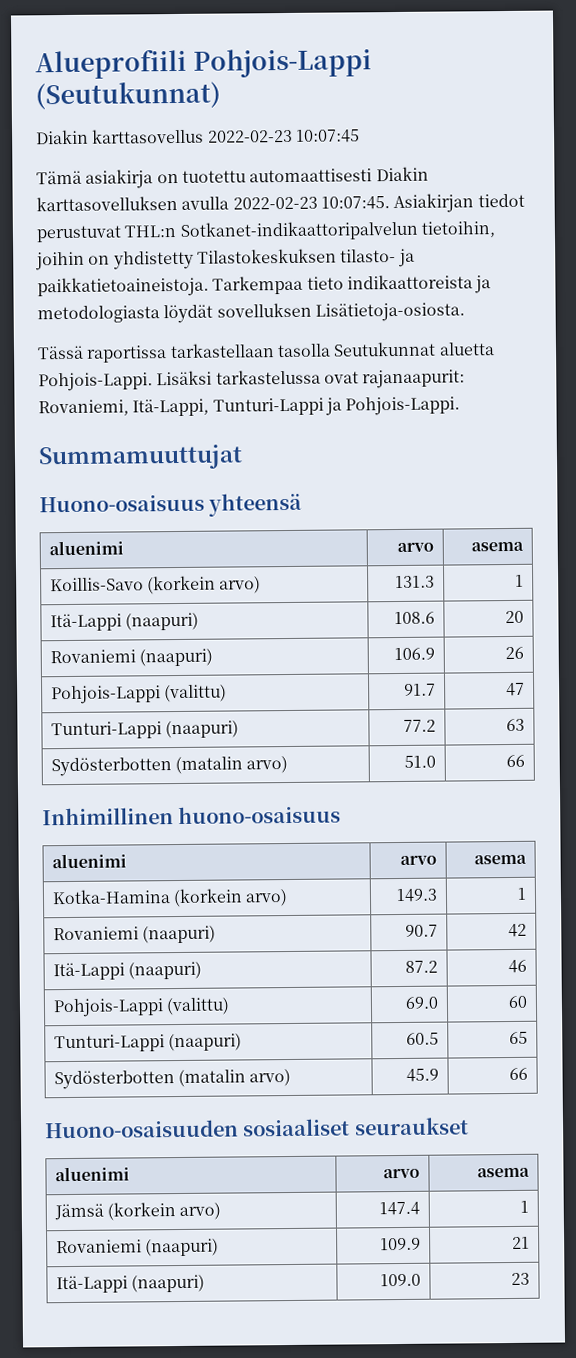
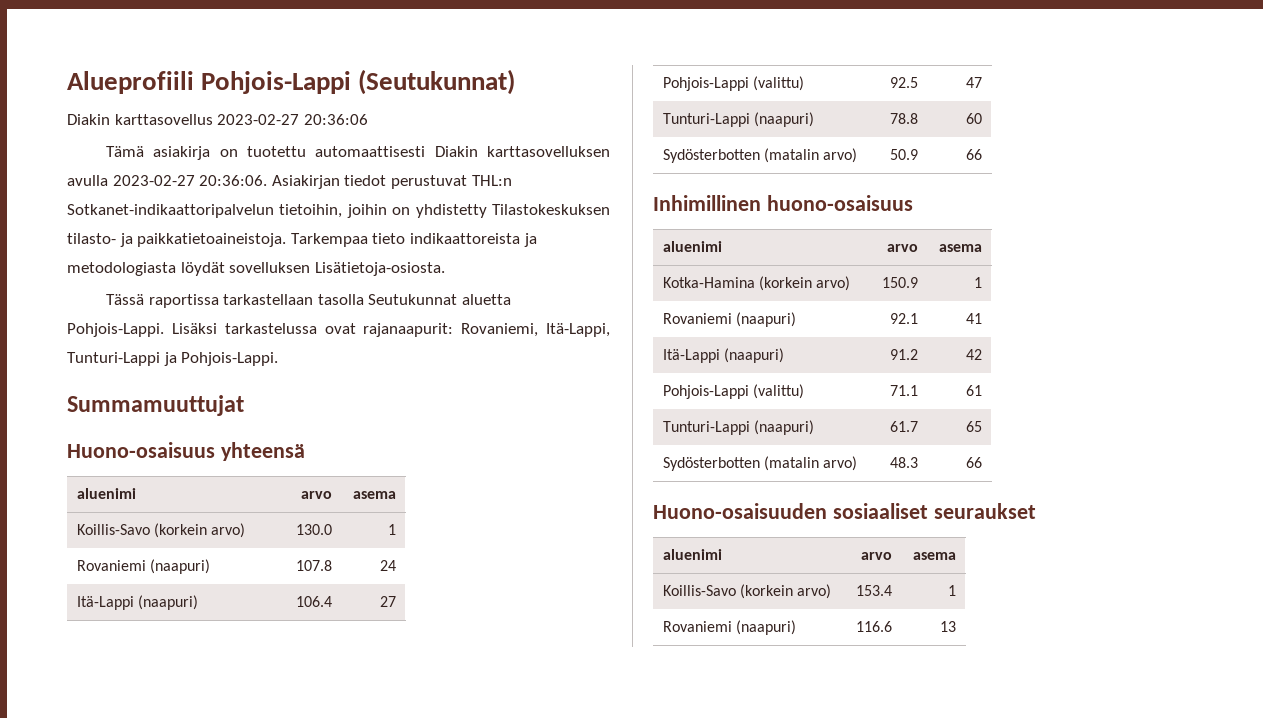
- Diakin karttasovellus 2022-02-23 10:07:45
+ Diakin karttasovellus 2023-02-27 20:36:06
- Tämä asiakirja on tuotettu automaattisesti Diakin karttasovelluksen avulla 2022-02-23 10:07:45.
+ Tämä asiakirja on tuotettu automaattisesti Diakin karttasovelluksen avulla 2023-02-27 20:36:06.
- Koillis-Savo (korkein arvo) | 131.3 | 1
- Itä-Lappi (naapuri) | 108.6 | 20
- Rovaniemi (naapuri) | 106.9 | 26
- Pohjois-Lappi (valittu) | 91.7 | 47
+ Koillis-Savo (korkein arvo) | 130.0 | 1
+ Rovaniemi (naapuri) | 107.8 | 24
+ Itä-Lappi (naapuri) | 106.4 | 27
+ Pohjois-Lappi (valittu) | 92.5 | 47
- Tunturi-Lappi (naapuri) | 77.2 | 63
- Sydösterbotten (matalin arvo) | 51.0 | 66
+ Tunturi-Lappi (naapuri) | 78.8 | 60
+ Sydösterbotten (matalin arvo) | 50.9 | 66
- Kotka-Hamina (korkein arvo) | 149.3 | 1
- Rovaniemi (naapuri) | 90.7 | 42
- Itä-Lappi (naapuri) | 87.2 | 46
- Pohjois-Lappi (valittu) | 69.0 | 60
- Tunturi-Lappi (naapuri) | 60.5 | 65
+ Kotka-Hamina (korkein arvo) | 150.9 | 1
+ Rovaniemi (naapuri) | 92.1 | 41
+ Itä-Lappi (naapuri) | 91.2 | 42
+ Pohjois-Lappi (valittu) | 71.1 | 61
+ Tunturi-Lappi (naapuri) | 61.7 | 65
- Sydösterbotten (matalin arvo) | 45.9 | 66
+ Sydösterbotten (matalin arvo) | 48.3 | 66
- Jämsä (korkein arvo) | 147.4 | 1
- Rovaniemi (naapuri) | 109.9 | 21
- Itä-Lappi (naapuri) | 109.0 | 23
+ Koillis-Savo (korkein arvo) | 153.4 | 1
+ Rovaniemi (naapuri) | 116.6 | 13

